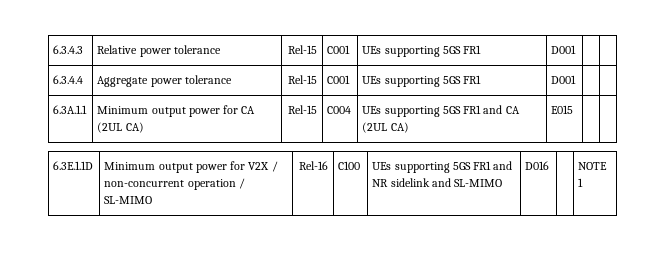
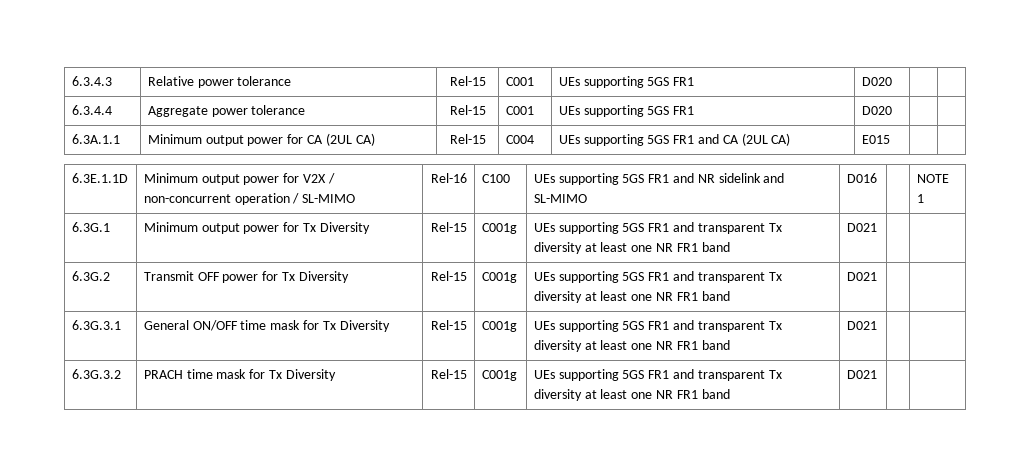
- 6.3.4.3 | Relative power tolerance | Rel-15 | C001 | UEs supporting 5GS FR1 | D001 | |
+ 6.3.4.3 | Relative power tolerance | Rel-15 | C001 | UEs supporting 5GS FR1 | D020 | |
- 6.3.4.4 | Aggregate power tolerance | Rel-15 | C001 | UEs supporting 5GS FR1 | D001 | |
+ 6.3.4.4 | Aggregate power tolerance | Rel-15 | C001 | UEs supporting 5GS FR1 | D020 | |
+ 6.3G.1 | Minimum output power for Tx Diversity | Rel-15 | C001g | UEs supporting 5GS FR1 and transparent Tx diversity at least one NR FR1 band | D021 | |
+ 6.3G.2 | Transmit OFF power for Tx Diversity | Rel-15 | C001g | UEs supporting 5GS FR1 and transparent Tx diversity at least one NR FR1 band | D021 | |
+ 6.3G.3.1 | General ON/OFF time mask for Tx Diversity | Rel-15 | C001g | UEs supporting 5GS FR1 and transparent Tx diversity at least one NR FR1 band | D021 | |
+ 6.3G.3.2 | PRACH time mask for Tx Diversity | Rel-15 | C001g | UEs supporting 5GS FR1 and transparent Tx diversity at least one NR FR1 band | D021 | |

